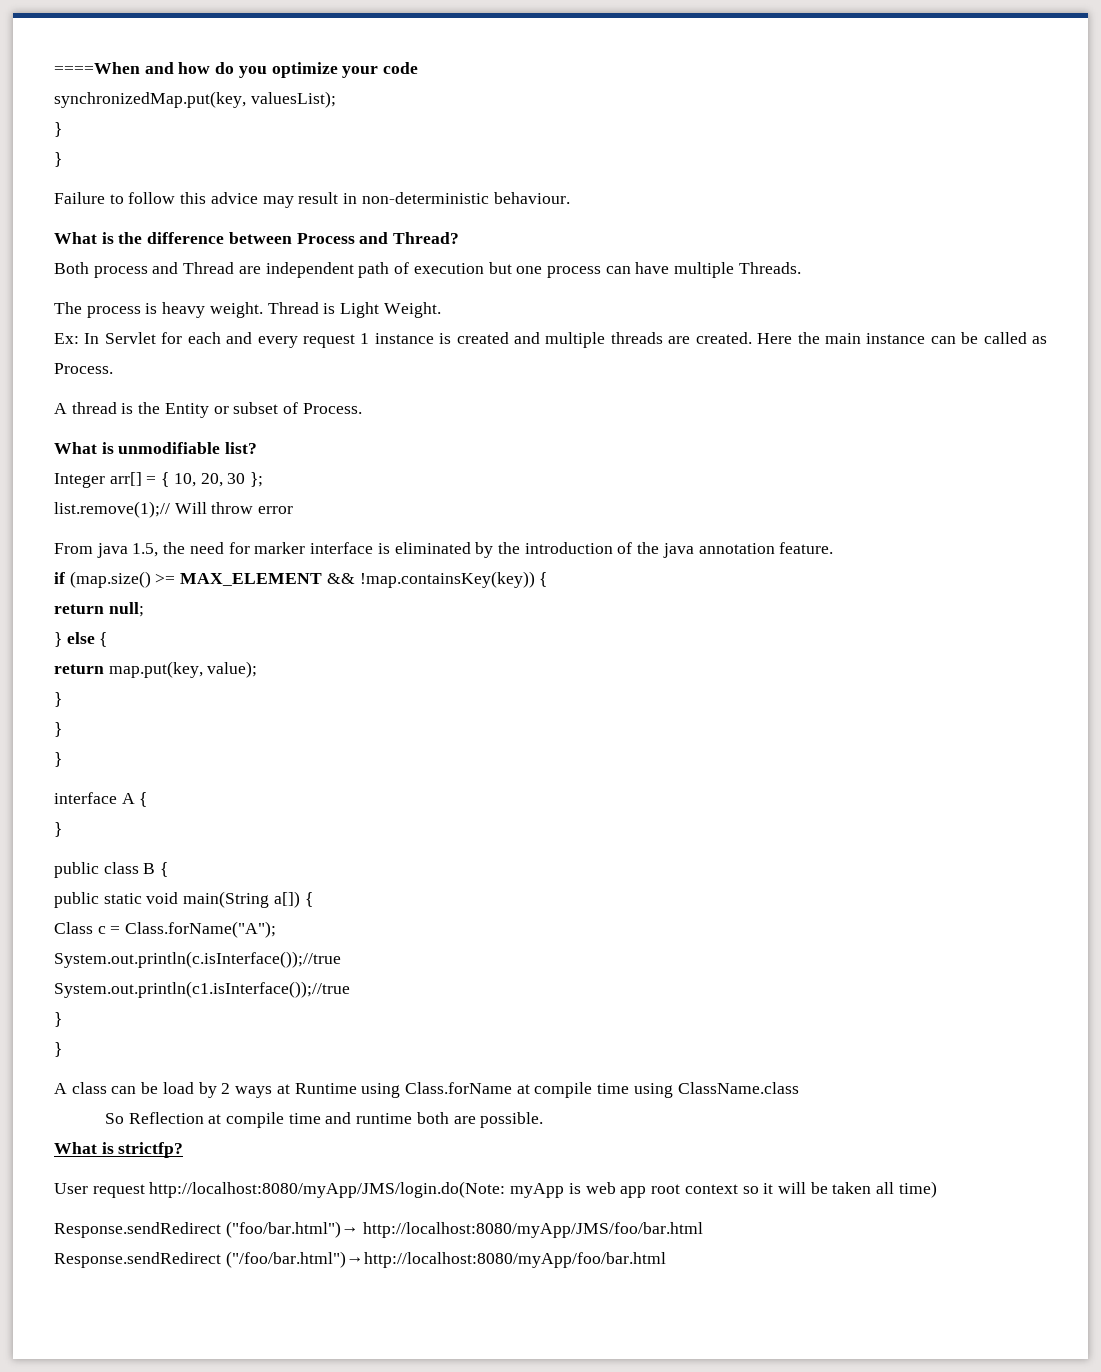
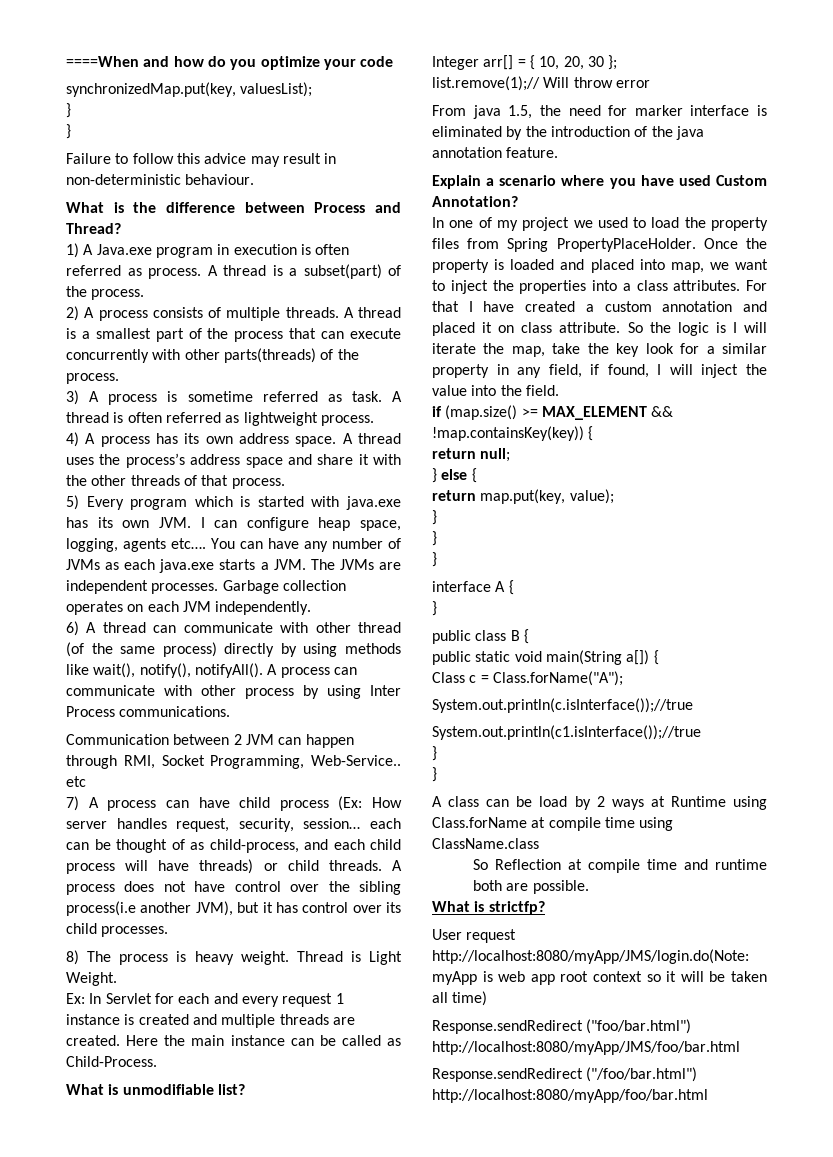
- Both process and Thread are independent path of execution but one process can have multiple Threads.
- The process is heavy weight.
+ 1) A Java.exe program in execution is often referred as process. A thread is a subset(part) of the process.
+ 2) A process consists of multiple threads. A thread is a smallest part of the process that can execute concurrently with other parts(threads) of the process.
+ 3) A process is sometime referred as task. A thread is often referred as lightweight process.
+ 4) A process has its own address space. A thread uses the process’s address space and share it with the other threads of that process.
+ 5) Every program which is started with java.exe has its own JVM. I can configure heap space, logging, agents etc…. You can have any number of JVMs as each java.exe starts a JVM. The JVMs are independent processes. Garbage collection operates on each JVM independently.
+ 6) A thread can communicate with other thread (of the same process) directly by using methods like wait(), notify(), notifyAll(). A process can communicate with other process by using Inter Process communications.
+ Communication between 2 JVM can happen through RMI, Socket Programming, Web-Service.. etc
+ 7) A process can have child process (Ex: How server handles request, security, session… each can be thought of as child-process, and each child process will have threads) or child threads. A process does not have control over the sibling process(i.e another JVM), but it has control over its child processes.
+ 8) The process is heavy weight.
- Here the main instance can be called as Process.
- A thread is the Entity or subset of Process.
+ Here the main instance can be called as Child-Process.
+ Explain a scenario where you have used Custom Annotation?
+ In one of my project we used to load the property files from Spring PropertyPlaceHolder. Once the property is loaded and placed into map, we want to inject the properties into a class attributes. For that I have created a custom annotation and placed it on class attribute. So the logic is I will iterate the map, take the key look for a similar property in any field, if found, I will inject the value into the field.
- Response.sendRedirect ("foo/bar.html")→ http://localhost:8080/myApp/JMS/foo/bar.html
+ Response.sendRedirect ("foo/bar.html") http://localhost:8080/myApp/JMS/foo/bar.html
- Response.sendRedirect ("/foo/bar.html")→http://localhost:8080/myApp/foo/bar.html
+ Response.sendRedirect ("/foo/bar.html") http://localhost:8080/myApp/foo/bar.html

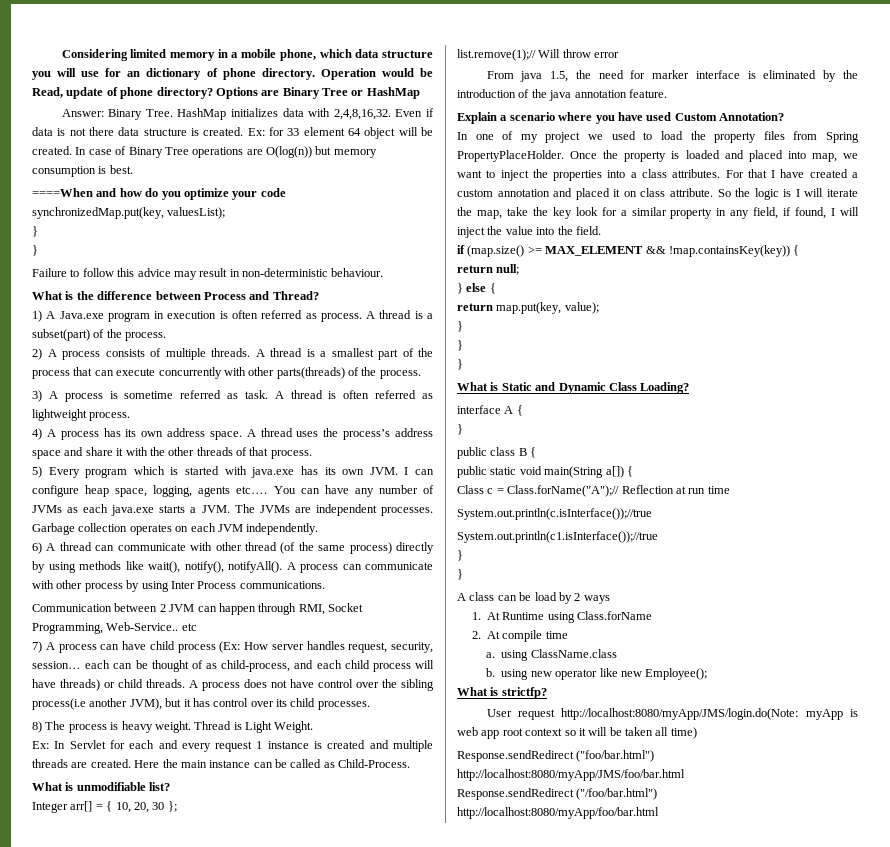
+ Considering limited memory in a mobile phone, which data structure you will use for an dictionary of phone directory. Operation would be Read, update of phone directory? Options are Binary Tree or HashMap
+ Answer: Binary Tree. HashMap initializes data with 2,4,8,16,32. Even if data is not there data structure is created. Ex: for 33 element 64 object will be created. In case of Binary Tree operations are O(log(n)) but memory consumption is best.
+ What is Static and Dynamic Class Loading?
- Class c = Class.forName("A");
+ Class c = Class.forName("A");// Reflection at run time
- A class can be load by 2 ways at Runtime using Class.forName at compile time using ClassName.class
+ A class can be load by 2 ways
+ 1. At Runtime using Class.forName
+ 2. At compile time
+ a. using ClassName.class
- So Reflection at compile time and runtime both are possible.
+ b. using new operator like new Employee();

